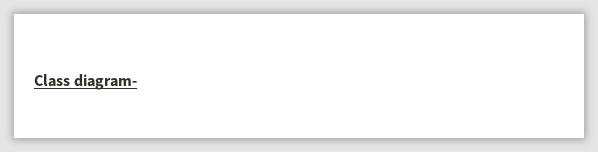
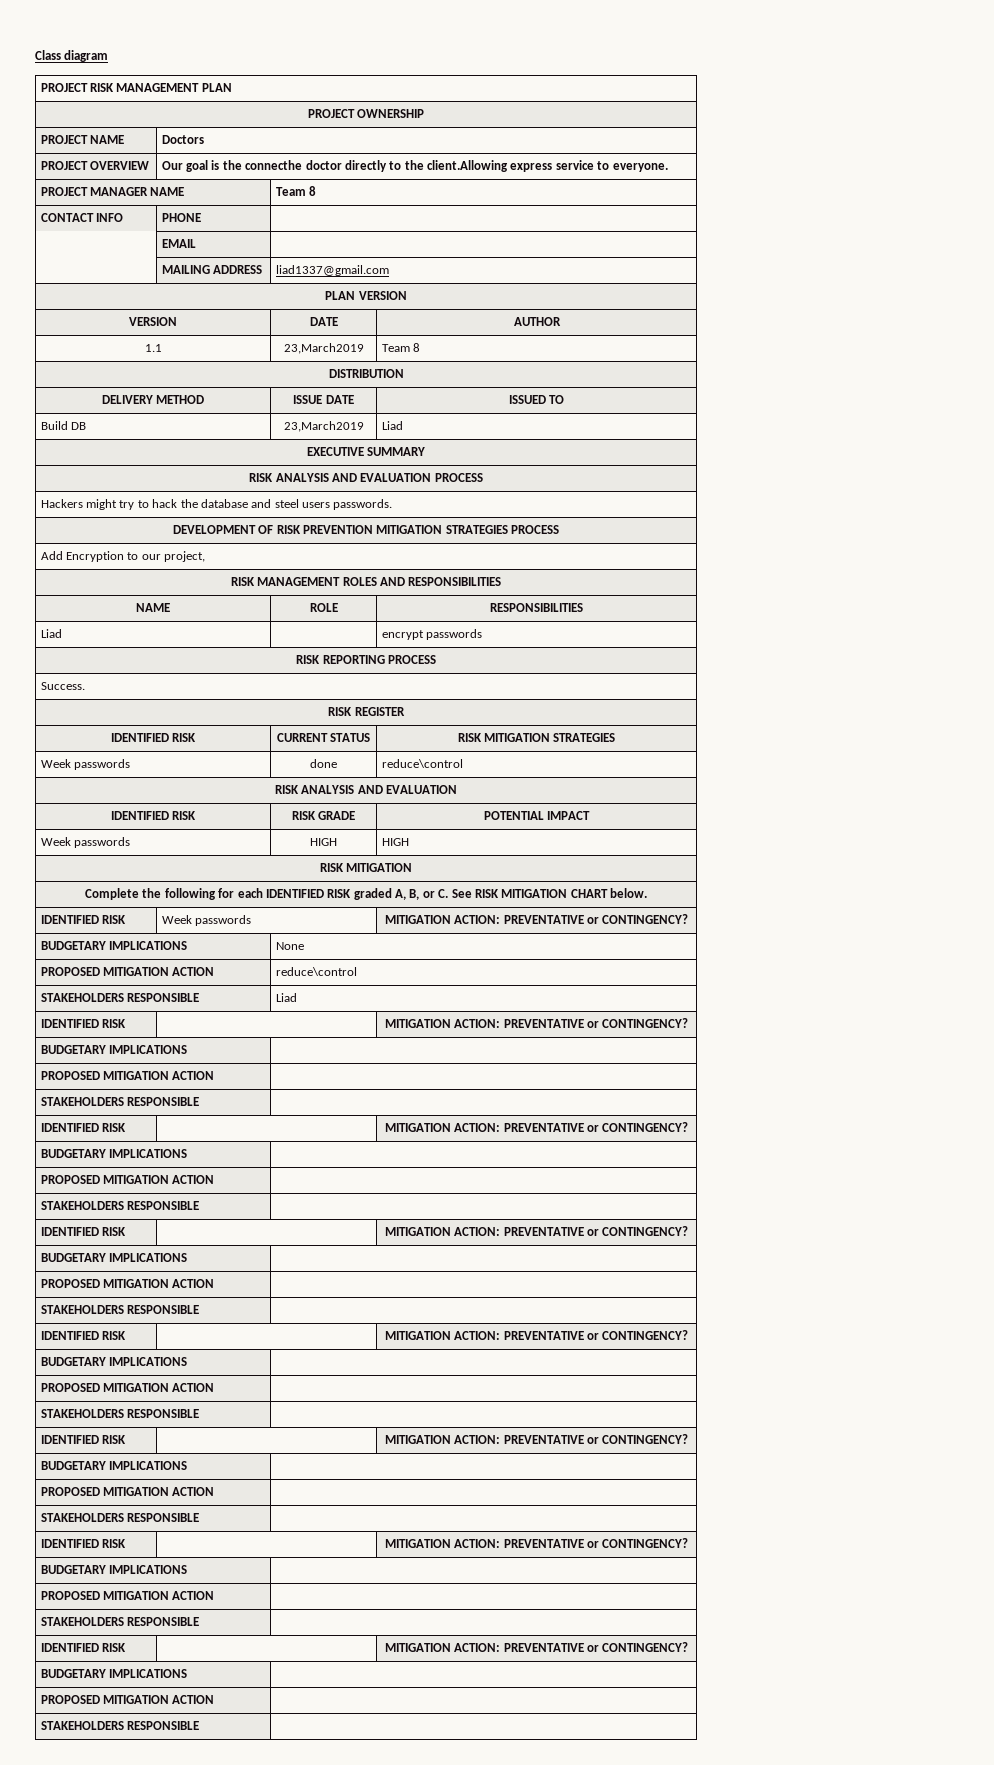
- Class diagram-
+ Class diagram
+ PROJECT RISK MANAGEMENT PLAN
+ PROJECT OWNERSHIP
+ PROJECT NAME | Doctors
+ PROJECT OVERVIEW | Our goal is the connecthe doctor directly to the client.Allowing express service to everyone.
+ PROJECT MANAGER NAME | Team 8
+ CONTACT INFO | PHONE |
+ | EMAIL |
+ | MAILING ADDRESS | liad1337@gmail.com
+ PLAN VERSION
+ VERSION | DATE | AUTHOR
+ 1.1 | 23,March2019 | Team 8
+ DISTRIBUTION
+ DELIVERY METHOD | ISSUE DATE | ISSUED TO
+ Build DB | 23,March2019 | Liad
+ EXECUTIVE SUMMARY
+ RISK ANALYSIS AND EVALUATION PROCESS
+ Hackers might try to hack the database and steel users passwords.
+ DEVELOPMENT OF RISK PREVENTION MITIGATION STRATEGIES PROCESS
+ Add Encryption to our project,
+ RISK MANAGEMENT ROLES AND RESPONSIBILITIES
+ NAME | ROLE | RESPONSIBILITIES
+ Liad | | encrypt passwords
+ RISK REPORTING PROCESS
+ Success.
+ RISK REGISTER
+ IDENTIFIED RISK | CURRENT STATUS | RISK MITIGATION STRATEGIES
+ Week passwords | done | reduce\control
+ RISK ANALYSIS AND EVALUATION
+ IDENTIFIED RISK | RISK GRADE | POTENTIAL IMPACT
+ Week passwords | HIGH | HIGH
+ RISK MITIGATION
+ Complete the following for each IDENTIFIED RISK graded A, B, or C. See RISK MITIGATION CHART below.
+ IDENTIFIED RISK | Week passwords | MITIGATION ACTION: PREVENTATIVE or CONTINGENCY?
+ BUDGETARY IMPLICATIONS | None
+ PROPOSED MITIGATION ACTION | reduce\control
+ STAKEHOLDERS RESPONSIBLE | Liad
+ IDENTIFIED RISK | | MITIGATION ACTION: PREVENTATIVE or CONTINGENCY?
+ BUDGETARY IMPLICATIONS |
+ PROPOSED MITIGATION ACTION |
+ STAKEHOLDERS RESPONSIBLE |
+ IDENTIFIED RISK | | MITIGATION ACTION: PREVENTATIVE or CONTINGENCY?
+ BUDGETARY IMPLICATIONS |
+ PROPOSED MITIGATION ACTION |
+ STAKEHOLDERS RESPONSIBLE |
+ IDENTIFIED RISK | | MITIGATION ACTION: PREVENTATIVE or CONTINGENCY?
+ BUDGETARY IMPLICATIONS |
+ PROPOSED MITIGATION ACTION |
+ STAKEHOLDERS RESPONSIBLE |
+ IDENTIFIED RISK | | MITIGATION ACTION: PREVENTATIVE or CONTINGENCY?
+ BUDGETARY IMPLICATIONS |
+ PROPOSED MITIGATION ACTION |
+ STAKEHOLDERS RESPONSIBLE |
+ IDENTIFIED RISK | | MITIGATION ACTION: PREVENTATIVE or CONTINGENCY?
+ BUDGETARY IMPLICATIONS |
+ PROPOSED MITIGATION ACTION |
+ STAKEHOLDERS RESPONSIBLE |
+ IDENTIFIED RISK | | MITIGATION ACTION: PREVENTATIVE or CONTINGENCY?
+ BUDGETARY IMPLICATIONS |
+ PROPOSED MITIGATION ACTION |
+ STAKEHOLDERS RESPONSIBLE |
+ IDENTIFIED RISK | | MITIGATION ACTION: PREVENTATIVE or CONTINGENCY?
+ BUDGETARY IMPLICATIONS |
+ PROPOSED MITIGATION ACTION |
+ STAKEHOLDERS RESPONSIBLE |

